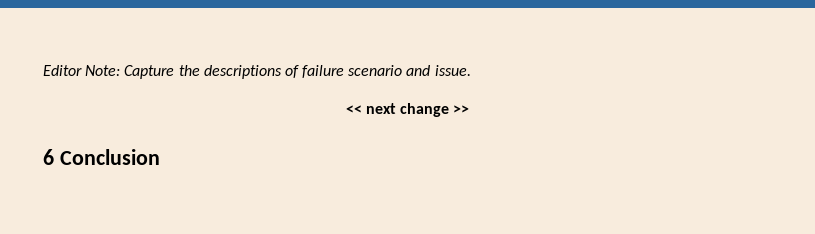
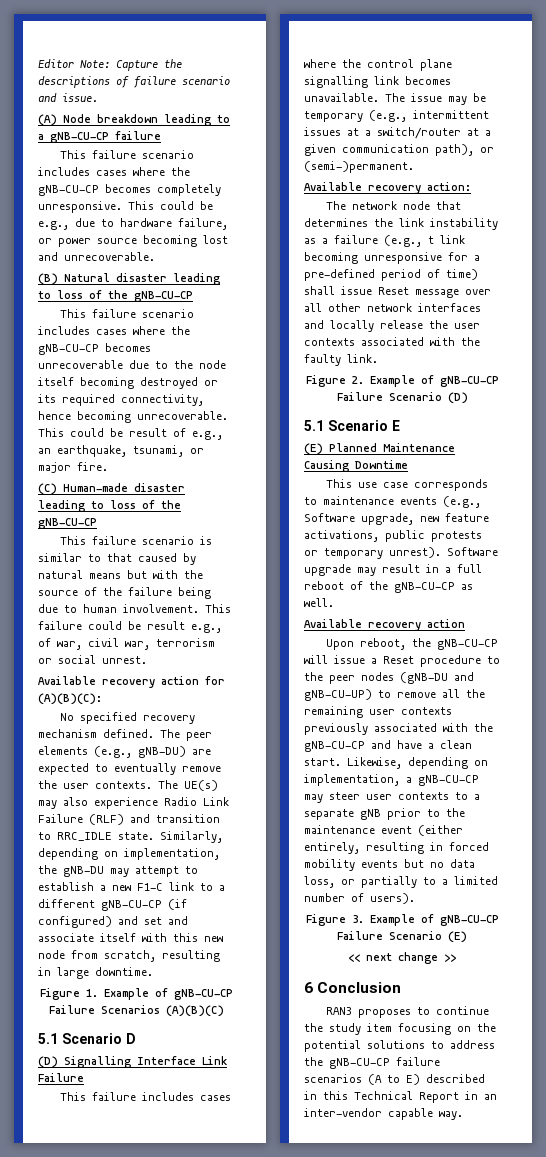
+ (A) Node breakdown leading to a gNB-CU-CP failure
+ This failure scenario includes cases where the gNB-CU-CP becomes completely unresponsive. This could be e.g., due to hardware failure, or power source becoming lost and unrecoverable.
+ (B) Natural disaster leading to loss of the gNB-CU-CP
+ This failure scenario includes cases where the gNB-CU-CP becomes unrecoverable due to the node itself becoming destroyed or its required connectivity, hence becoming unrecoverable. This could be result of e.g., an earthquake, tsunami, or major fire.
+ (C) Human-made disaster leading to loss of the gNB-CU-CP
+ This failure scenario is similar to that caused by natural means but with the source of the failure being due to human involvement. This failure could be result e.g., of war, civil war, terrorism or social unrest.
+ Available recovery action for (A)(B)(C):
+ No specified recovery mechanism defined. The peer elements (e.g., gNB-DU) are expected to eventually remove the user contexts. The UE(s) may also experience Radio Link Failure (RLF) and transition to RRC_IDLE state. Similarly, depending on implementation, the gNB-DU may attempt to establish a new F1-C link to a different gNB-CU-CP (if configured) and set and associate itself with this new node from scratch, resulting in large downtime.
+ Figure 1. Example of gNB-CU-CP Failure Scenarios (A)(B)(C)
+ 5.1 Scenario D
+ (D) Signalling Interface Link Failure
+ This failure includes cases where the control plane signalling link becomes unavailable. The issue may be temporary (e.g., intermittent issues at a switch/router at a given communication path), or (semi-)permanent.
+ Available recovery action:
+ The network node that determines the link instability as a failure (e.g., t link becoming unresponsive for a pre-defined period of time) shall issue Reset message over all other network interfaces and locally release the user contexts associated with the faulty link.
+ Figure 2. Example of gNB-CU-CP Failure Scenario (D)
+ 5.1 Scenario E
+ (E) Planned Maintenance Causing Downtime
+ This use case corresponds to maintenance events (e.g., Software upgrade, new feature activations, public protests or temporary unrest). Software upgrade may result in a full reboot of the gNB-CU-CP as well.
+ Available recovery action
+ Upon reboot, the gNB-CU-CP will issue a Reset procedure to the peer nodes (gNB-DU and gNB-CU-UP) to remove all the remaining user contexts previously associated with the gNB-CU-CP and have a clean start. Likewise, depending on implementation, a gNB-CU-CP may steer user contexts to a separate gNB prior to the maintenance event (either entirely, resulting in forced mobility events but no data loss, or partially to a limited number of users).
+ Figure 3. Example of gNB-CU-CP Failure Scenario (E)
+ RAN3 proposes to continue the study item focusing on the potential solutions to address the gNB-CU-CP failure scenarios (A to E) described in this Technical Report in an inter-vendor capable way.

